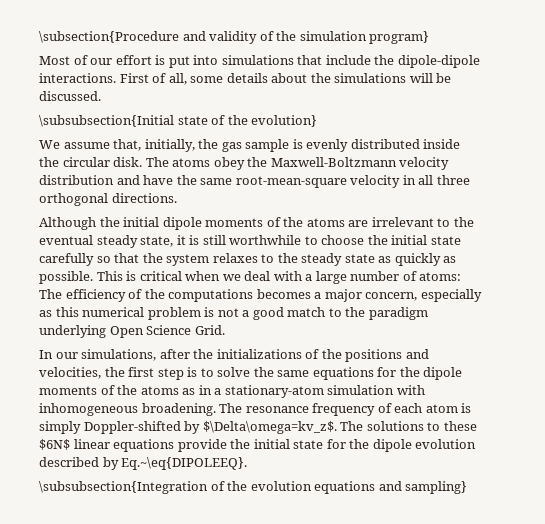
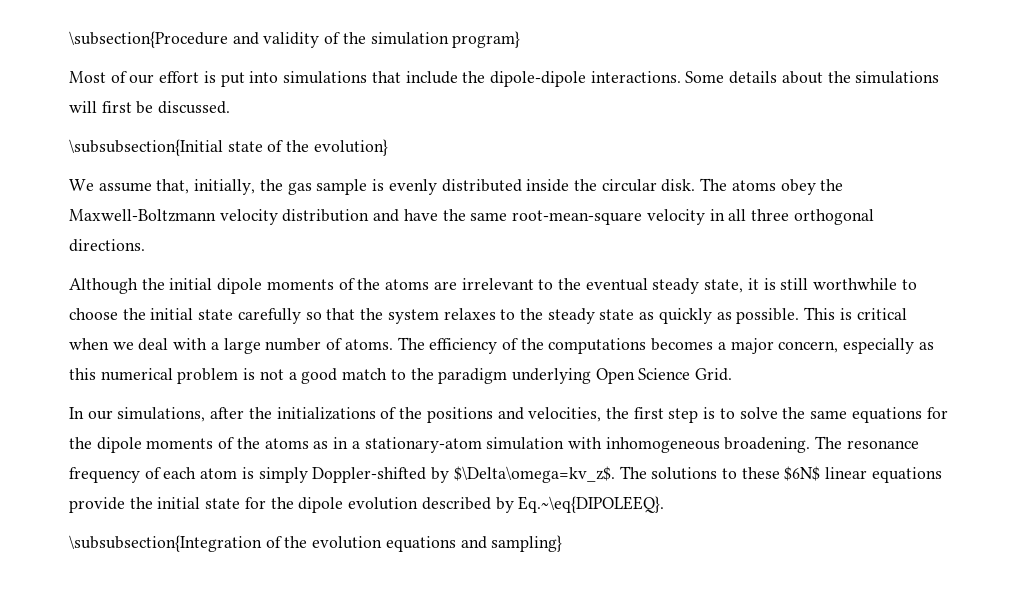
- First of all, some details about the simulations will be discussed.
+ Some details about the simulations will first be discussed.
- This is critical when we deal with a large number of atoms: The efficiency of the computations becomes a major concern, especially as this numerical problem is not a good match to the paradigm underlying Open Science Grid.
+ This is critical when we deal with a large number of atoms. The efficiency of the computations becomes a major concern, especially as this numerical problem is not a good match to the paradigm underlying Open Science Grid.

